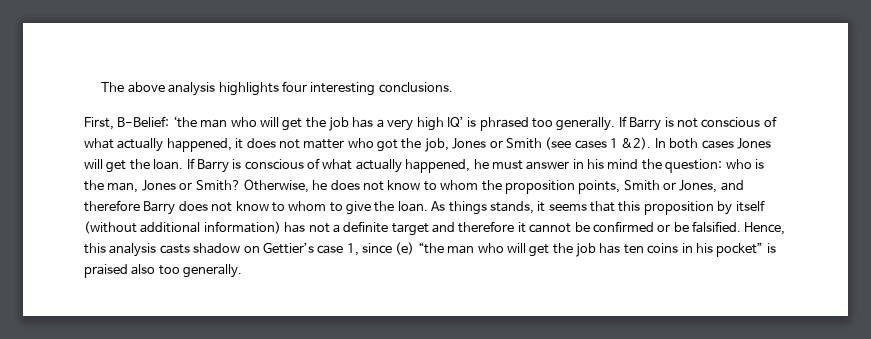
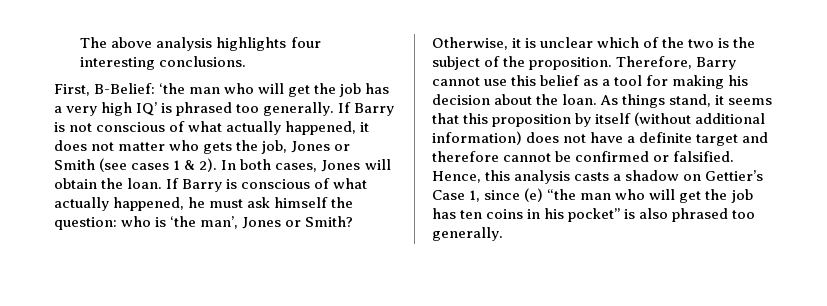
- If Barry is not conscious of what actually happened, it does not matter who got the job, Jones or Smith (see cases 1 &2).
+ If Barry is not conscious of what actually happened, it does not matter who gets the job, Jones or Smith (see cases 1 & 2).
- In both cases Jones will get the loan.
+ In both cases, Jones will obtain the loan.
- If Barry is conscious of what actually happened, he must answer in his mind the question: who is the man, Jones or Smith?
+ If Barry is conscious of what actually happened, he must ask himself the question: who is ‘the man’, Jones or Smith?
- Otherwise, he does not know to whom the proposition points, Smith or Jones, and therefore Barry does not know to whom to give the loan.
+ Otherwise, it is unclear which of the two is the subject of the proposition. Therefore, Barry cannot use this belief as a tool for making his decision about the loan.
- As things stands, it seems that this proposition by itself (without additional information) has not a definite target and therefore it cannot be confirmed or be falsified.
+ As things stand, it seems that this proposition by itself (without additional information) does not have a definite target and therefore cannot be confirmed or falsified.
- Hence, this analysis casts shadow on Gettier’s case 1, since (e) “the man who will get the job has ten coins in his pocket” is praised also too generally.
+ Hence, this analysis casts a shadow on Gettier’s Case 1, since (e) “the man who will get the job has ten coins in his pocket” is also phrased too generally.

